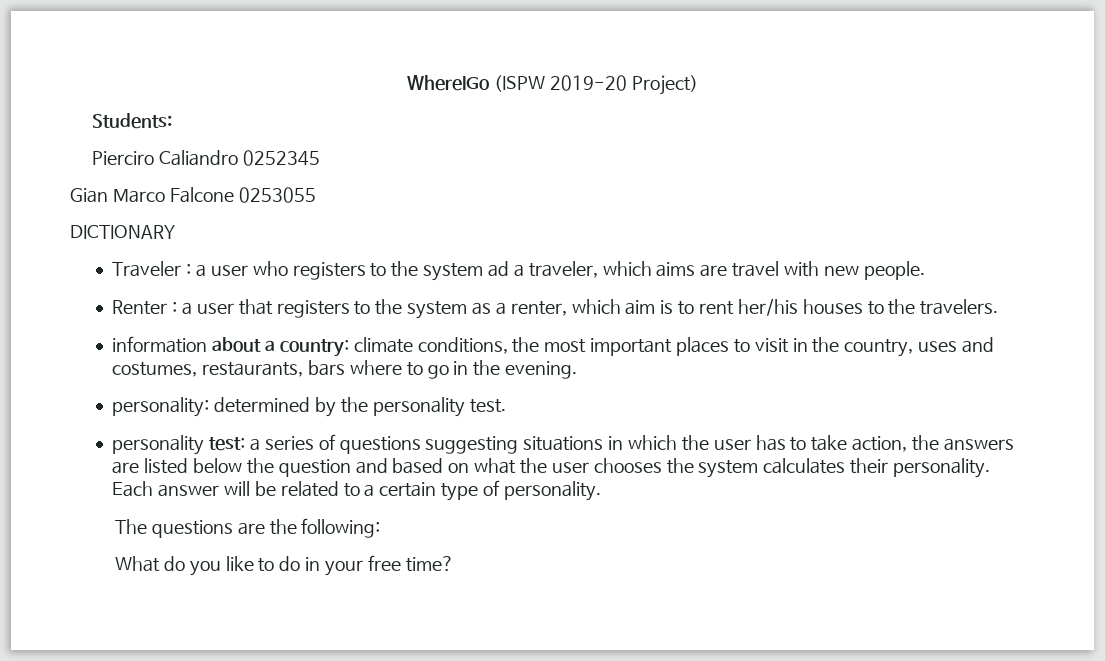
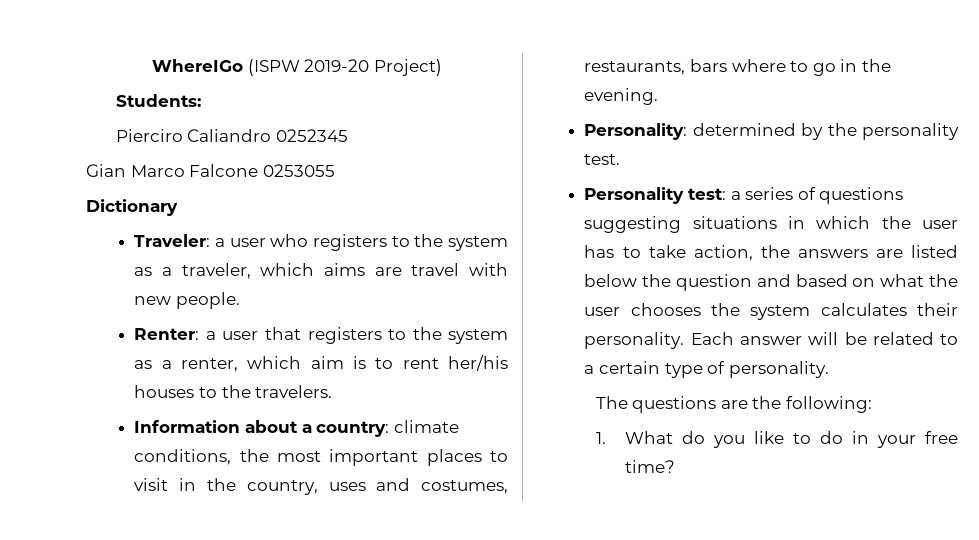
- DICTIONARY
- Traveler : a user who registers to the system ad a traveler, which aims are travel with new people.
+ Dictionary
+ Traveler: a user who registers to the system as a traveler, which aims are travel with new people.
- Renter : a user that registers to the system as a renter, which aim is to rent her/his houses to the travelers.
+ Renter: a user that registers to the system as a renter, which aim is to rent her/his houses to the travelers.
- information about a country: climate conditions, the most important places to visit in the country, uses and costumes, restaurants, bars where to go in the evening.
+ Information about a country: climate conditions, the most important places to visit in the country, uses and costumes, restaurants, bars where to go in the evening.
- personality: determined by the personality test.
+ Personality: determined by the personality test.
- personality test: a series of questions suggesting situations in which the user has to take action, the answers are listed below the question and based on what the user chooses the system calculates their personality.
+ Personality test: a series of questions suggesting situations in which the user has to take action, the answers are listed below the question and based on what the user chooses the system calculates their personality.
- What do you like to do in your free time?
+ 1. What do you like to do in your free time?

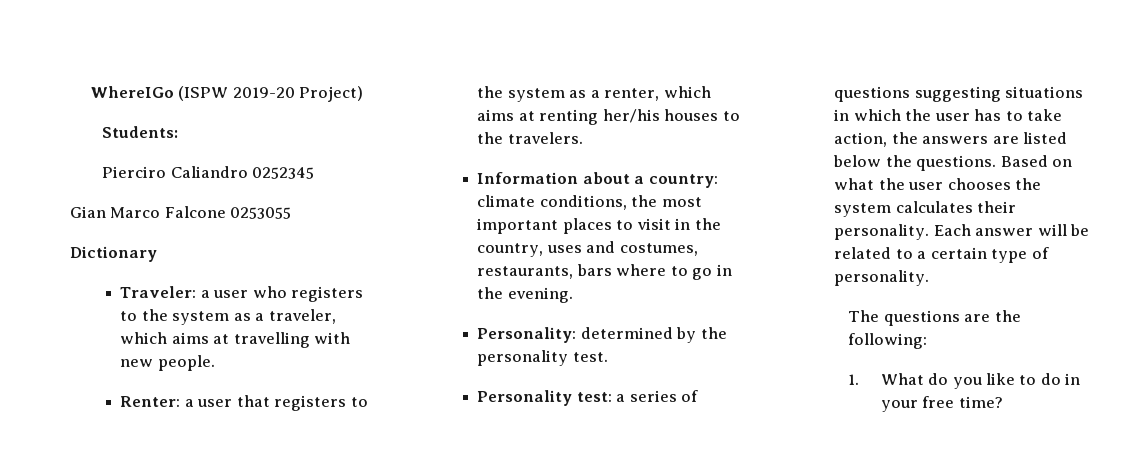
- Traveler: a user who registers to the system as a traveler, which aims are travel with new people.
+ Traveler: a user who registers to the system as a traveler, which aims at travelling with new people.
- Renter: a user that registers to the system as a renter, which aim is to rent her/his houses to the travelers.
+ Renter: a user that registers to the system as a renter, which aims at renting her/his houses to the travelers.
- Personality test: a series of questions suggesting situations in which the user has to take action, the answers are listed below the question and based on what the user chooses the system calculates their personality.
+ Personality test: a series of questions suggesting situations in which the user has to take action, the answers are listed below the questions. Based on what the user chooses the system calculates their personality.

